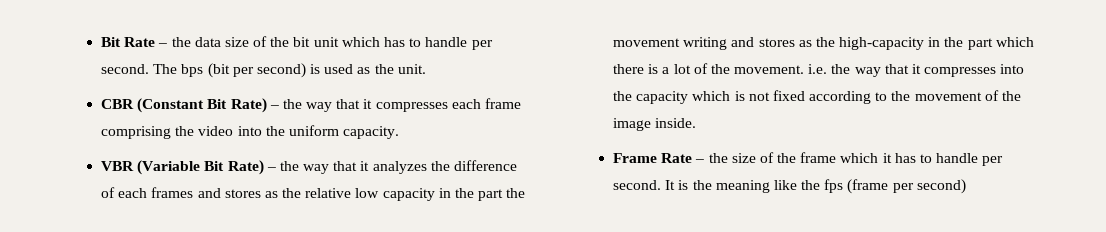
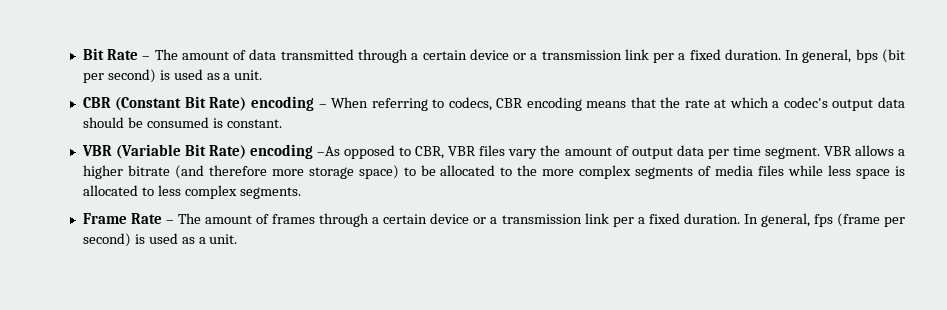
- Bit Rate – the data size of the bit unit which has to handle per second. The bps (bit per second) is used as the unit.
+ Bit Rate – The amount of data transmitted through a certain device or a transmission link per a fixed duration. In general, bps (bit per second) is used as a unit.
- CBR (Constant Bit Rate) – the way that it compresses each frame comprising the video into the uniform capacity.
- VBR (Variable Bit Rate) – the way that it analyzes the difference of each frames and stores as the relative low capacity in the part the movement writing and stores as the high-capacity in the part which there is a lot of the movement. i.e. the way that it compresses into the capacity which is not fixed according to the movement of the image inside.
- Frame Rate – the size of the frame which it has to handle per second. It is the meaning like the fps (frame per second)
+ CBR (Constant Bit Rate) encoding – When referring to codecs, CBR encoding means that the rate at which a codec's output data should be consumed is constant.
+ VBR (Variable Bit Rate) encoding –As opposed to CBR, VBR files vary the amount of output data per time segment. VBR allows a higher bitrate (and therefore more storage space) to be allocated to the more complex segments of media files while less space is allocated to less complex segments.
+ Frame Rate – The amount of frames through a certain device or a transmission link per a fixed duration. In general, fps (frame per second) is used as a unit.

